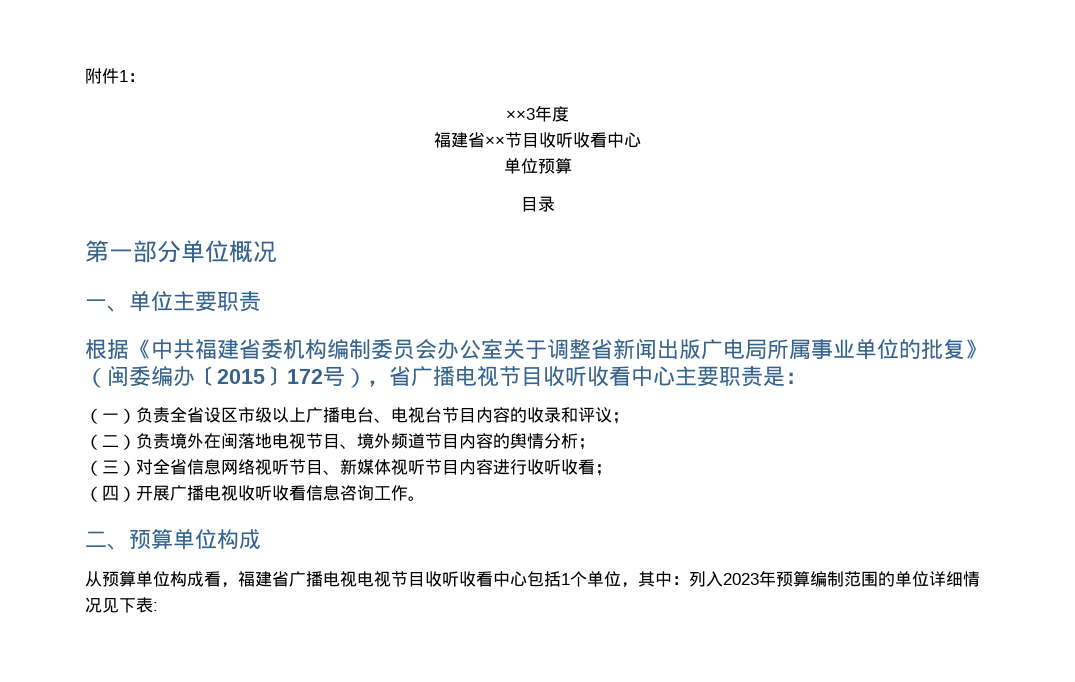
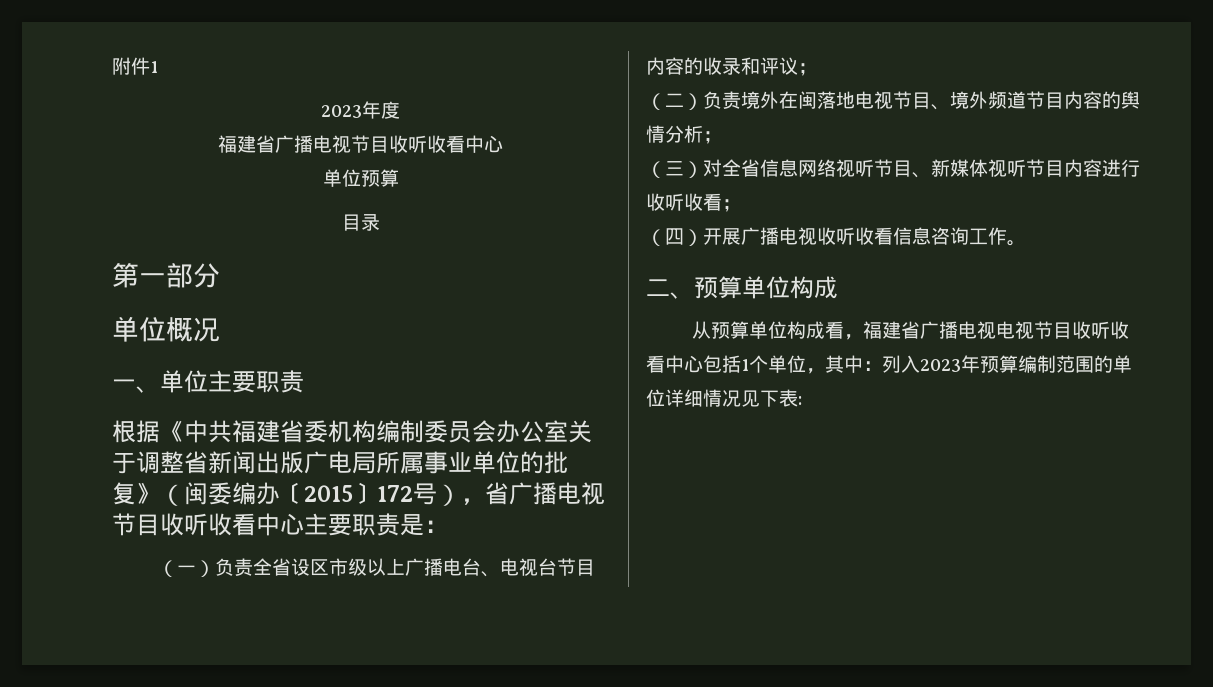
- 附件1：
- ××3年度
+ 附件1
+ 2023年度
- 福建省××节目收听收看中心
+ 福建省广播电视节目收听收看中心
- 第一部分单位概况
+ 第一部分
+ 单位概况

